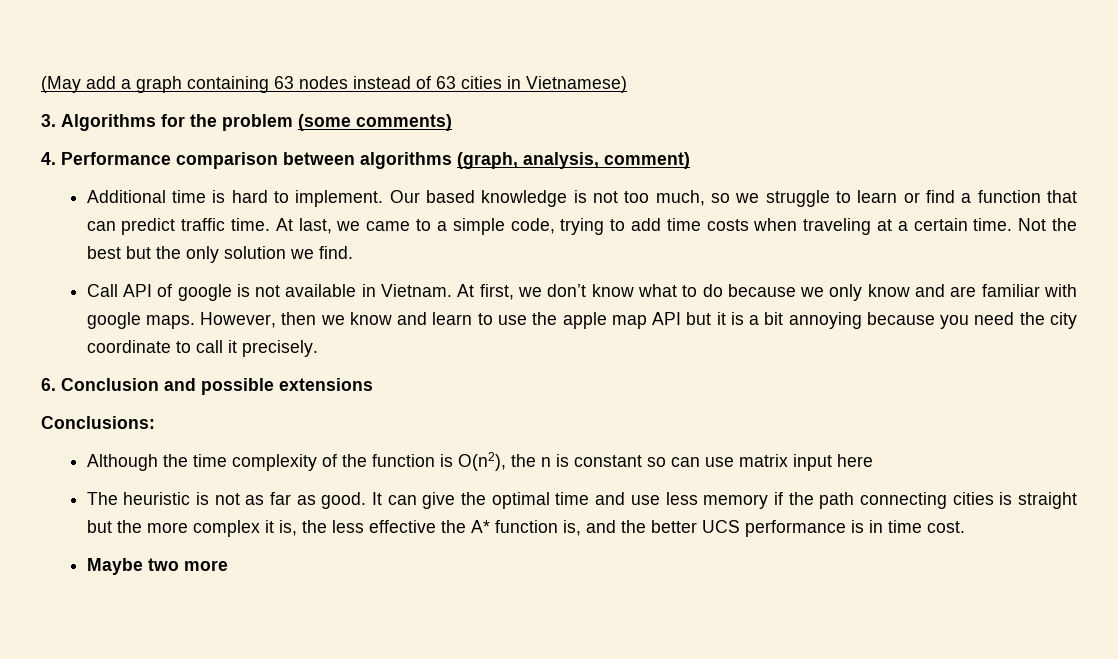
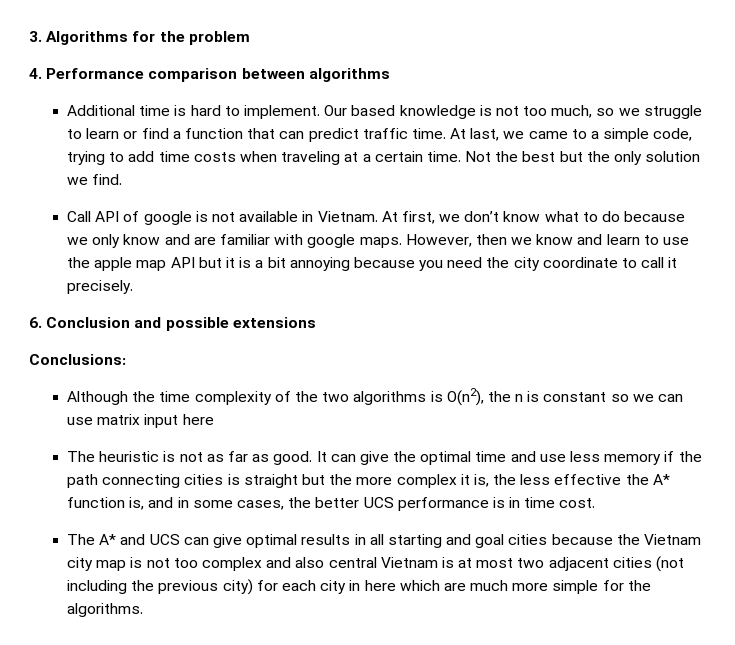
- (May add a graph containing 63 nodes instead of 63 cities in Vietnamese)
- 3. Algorithms for the problem (some comments)
+ 3. Algorithms for the problem
- 4. Performance comparison between algorithms (graph, analysis, comment)
+ 4. Performance comparison between algorithms
- Although the time complexity of the function is O(n2), the n is constant so can use matrix input here
+ Although the time complexity of the two algorithms is O(n2), the n is constant so we can use matrix input here
- It can give the optimal time and use less memory if the path connecting cities is straight but the more complex it is, the less effective the A* function is, and the better UCS performance is in time cost.
+ It can give the optimal time and use less memory if the path connecting cities is straight but the more complex it is, the less effective the A* function is, and in some cases, the better UCS performance is in time cost.
- Maybe two more
+ The A* and UCS can give optimal results in all starting and goal cities because the Vietnam city map is not too complex and also central Vietnam is at most two adjacent cities (not including the previous city) for each city in here which are much more simple for the algorithms.

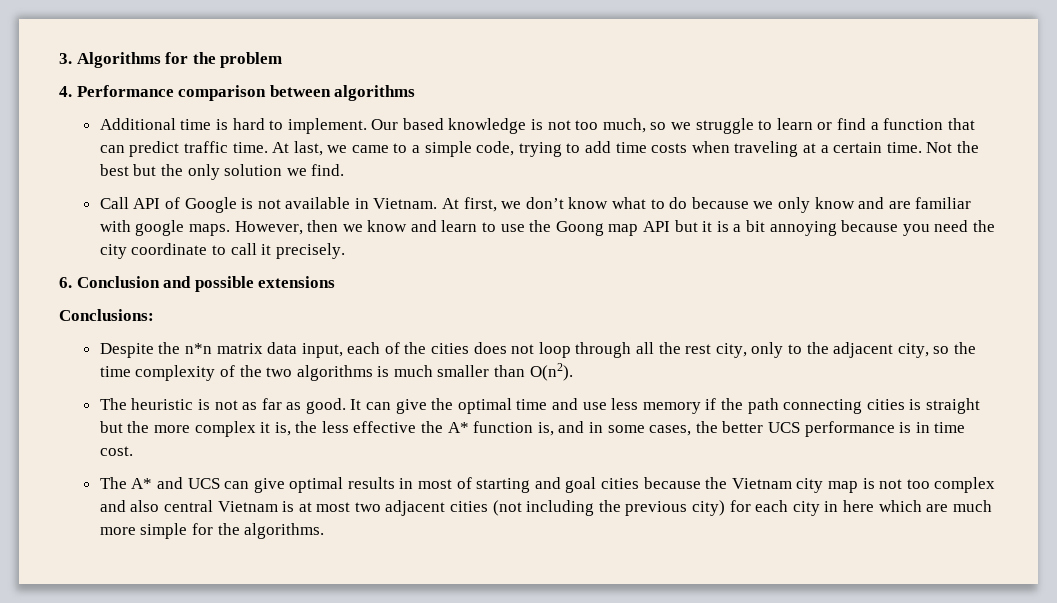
- Call API of google is not available in Vietnam.
+ Call API of Google is not available in Vietnam.
- However, then we know and learn to use the apple map API but it is a bit annoying because you need the city coordinate to call it precisely.
+ However, then we know and learn to use the Goong map API but it is a bit annoying because you need the city coordinate to call it precisely.
- Although the time complexity of the two algorithms is O(n2), the n is constant so we can use matrix input here
+ Despite the n*n matrix data input, each of the cities does not loop through all the rest city, only to the adjacent city, so the time complexity of the two algorithms is much smaller than O(n2).
- The A* and UCS can give optimal results in all starting and goal cities because the Vietnam city map is not too complex and also central Vietnam is at most two adjacent cities (not including the previous city) for each city in here which are much more simple for the algorithms.
+ The A* and UCS can give optimal results in most of starting and goal cities because the Vietnam city map is not too complex and also central Vietnam is at most two adjacent cities (not including the previous city) for each city in here which are much more simple for the algorithms.

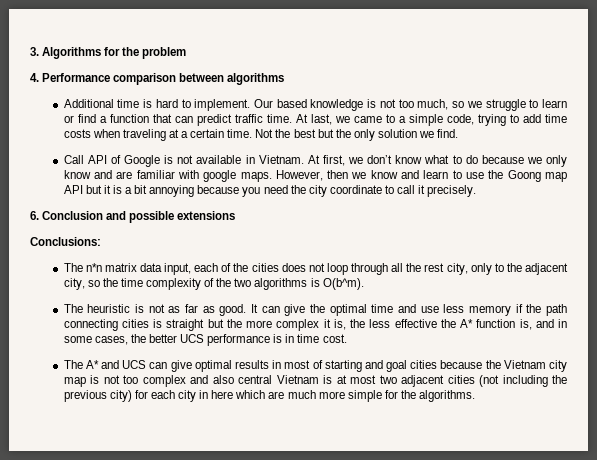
- Despite the n*n matrix data input, each of the cities does not loop through all the rest city, only to the adjacent city, so the time complexity of the two algorithms is much smaller than O(n2).
+ The n*n matrix data input, each of the cities does not loop through all the rest city, only to the adjacent city, so the time complexity of the two algorithms is O(b^m).

